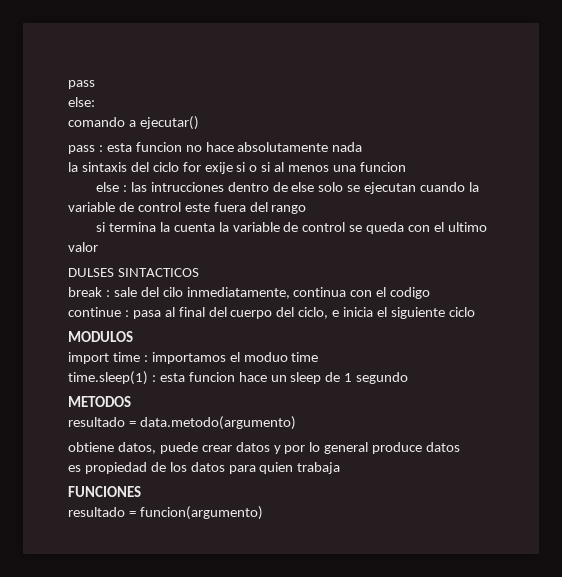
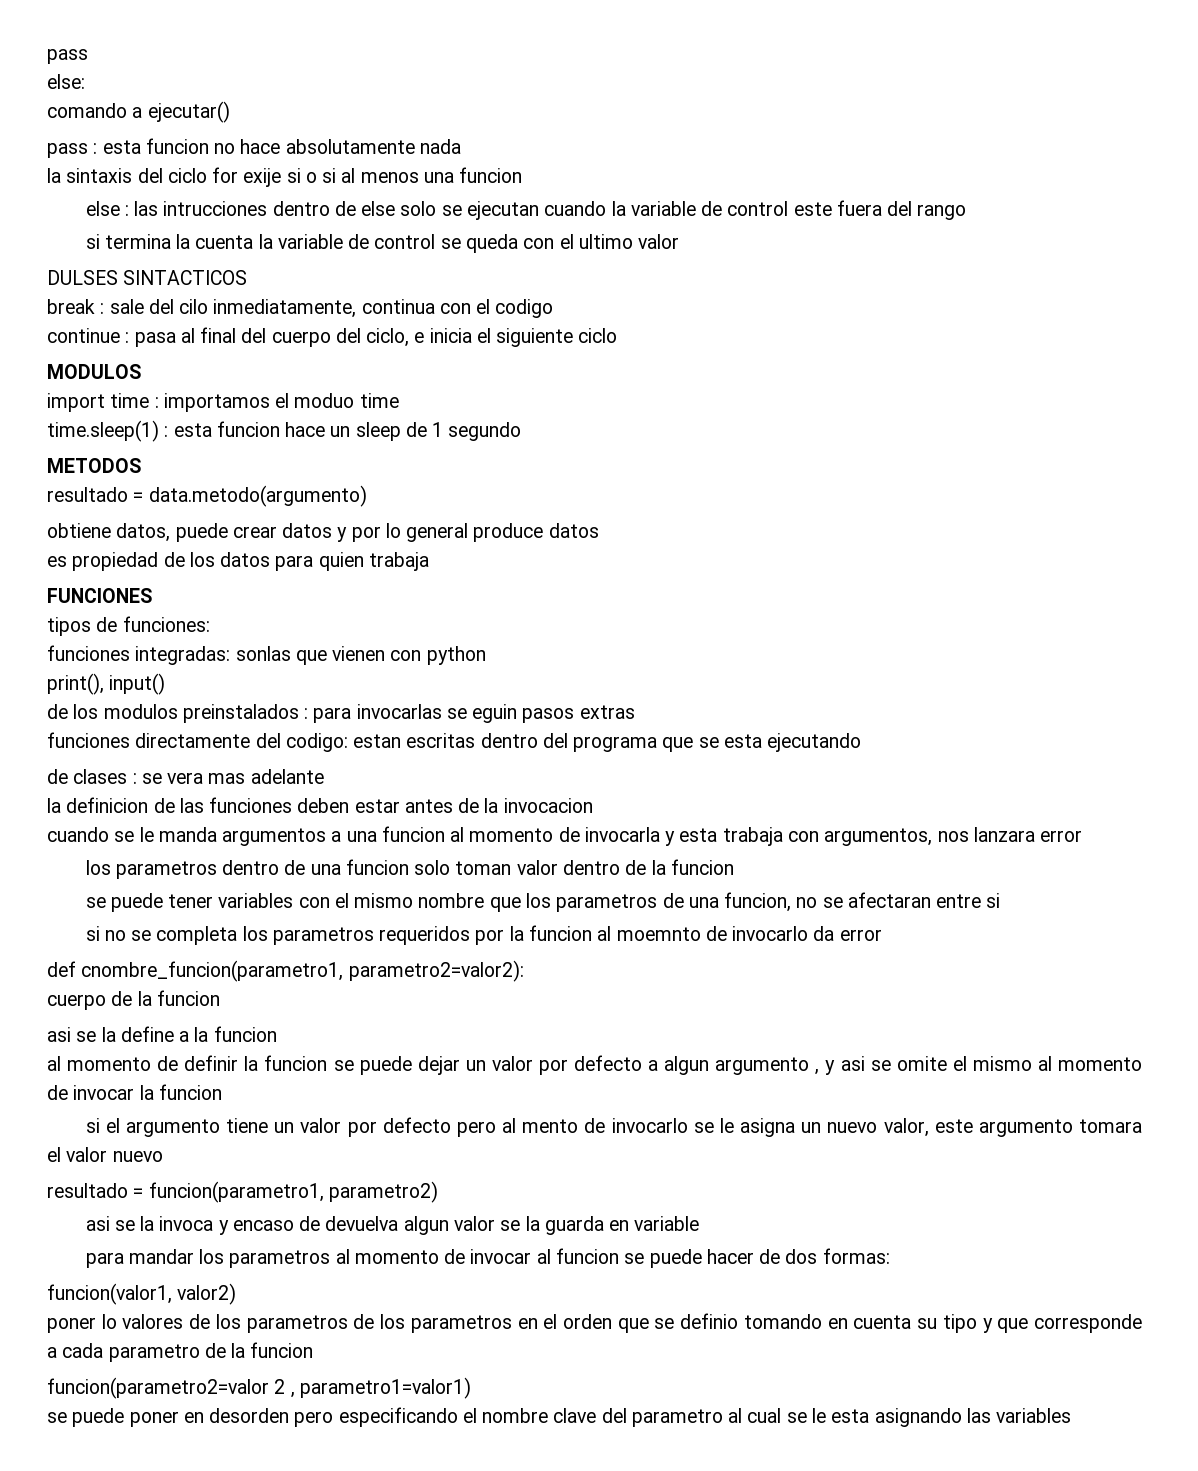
- resultado = funcion(argumento)
+ tipos de funciones:
+ funciones integradas: sonlas que vienen con python
+ print(), input()
+ de los modulos preinstalados : para invocarlas se eguin pasos extras
+ funciones directamente del codigo: estan escritas dentro del programa que se esta ejecutando
+ de clases : se vera mas adelante
+ la definicion de las funciones deben estar antes de la invocacion
+ cuando se le manda argumentos a una funcion al momento de invocarla y esta trabaja con argumentos, nos lanzara error
+ los parametros dentro de una funcion solo toman valor dentro de la funcion
+ se puede tener variables con el mismo nombre que los parametros de una funcion, no se afectaran entre si
+ si no se completa los parametros requeridos por la funcion al moemnto de invocarlo da error
+ def cnombre_funcion(parametro1, parametro2=valor2):
+ cuerpo de la funcion
+ asi se la define a la funcion
+ al momento de definir la funcion se puede dejar un valor por defecto a algun argumento , y asi se omite el mismo al momento de invocar la funcion
+ si el argumento tiene un valor por defecto pero al mento de invocarlo se le asigna un nuevo valor, este argumento tomara el valor nuevo
+ resultado = funcion(parametro1, parametro2)
+ asi se la invoca y encaso de devuelva algun valor se la guarda en variable
+ para mandar los parametros al momento de invocar al funcion se puede hacer de dos formas:
+ funcion(valor1, valor2)
+ poner lo valores de los parametros de los parametros en el orden que se definio tomando en cuenta su tipo y que corresponde a cada parametro de la funcion
+ funcion(parametro2=valor 2 , parametro1=valor1)
+ se puede poner en desorden pero especificando el nombre clave del parametro al cual se le esta asignando las variables

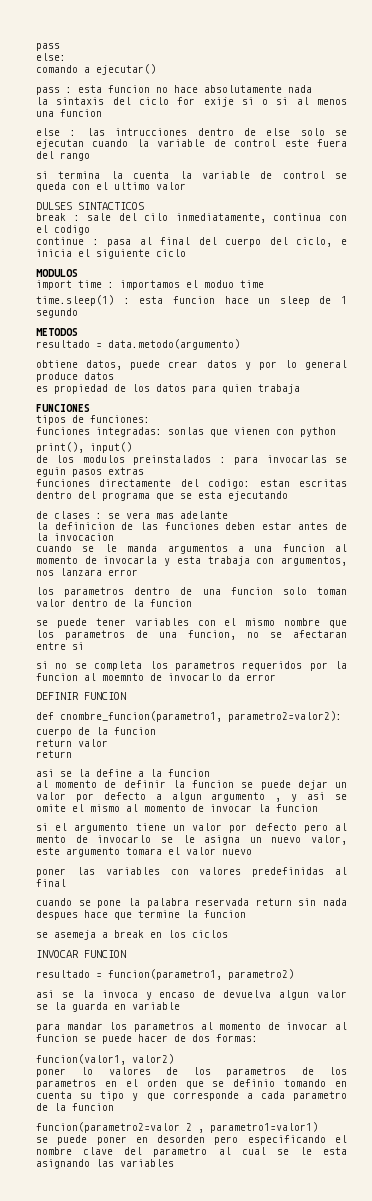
+ DEFINIR FUNCION
+ return valor
+ return
+ poner las variables con valores predefinidas al final
+ cuando se pone la palabra reservada return sin nada despues hace que termine la funcion
+ se asemeja a break en los ciclos
+ INVOCAR FUNCION

